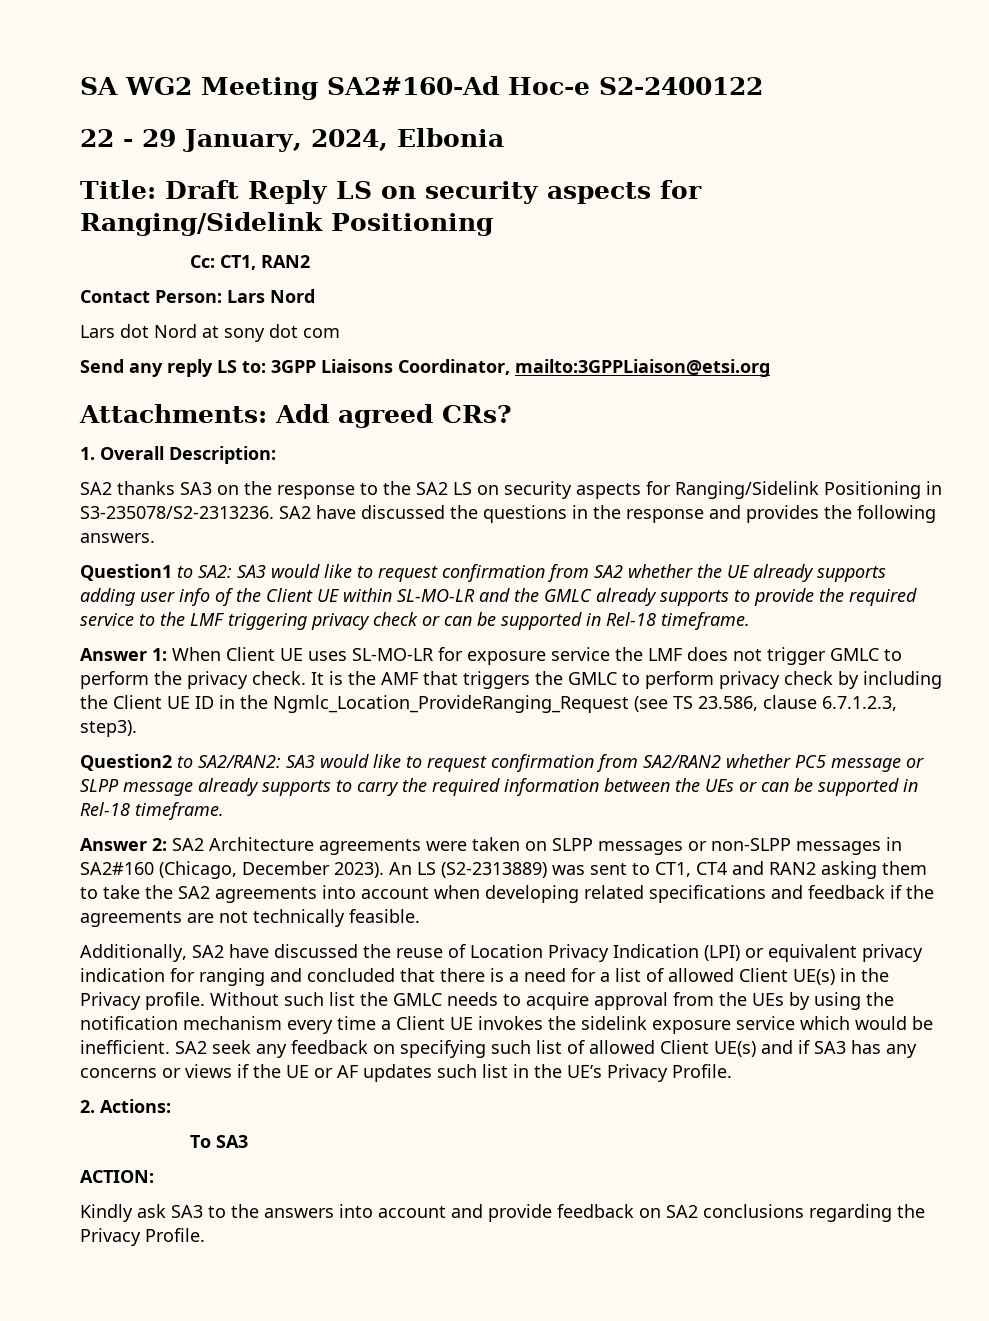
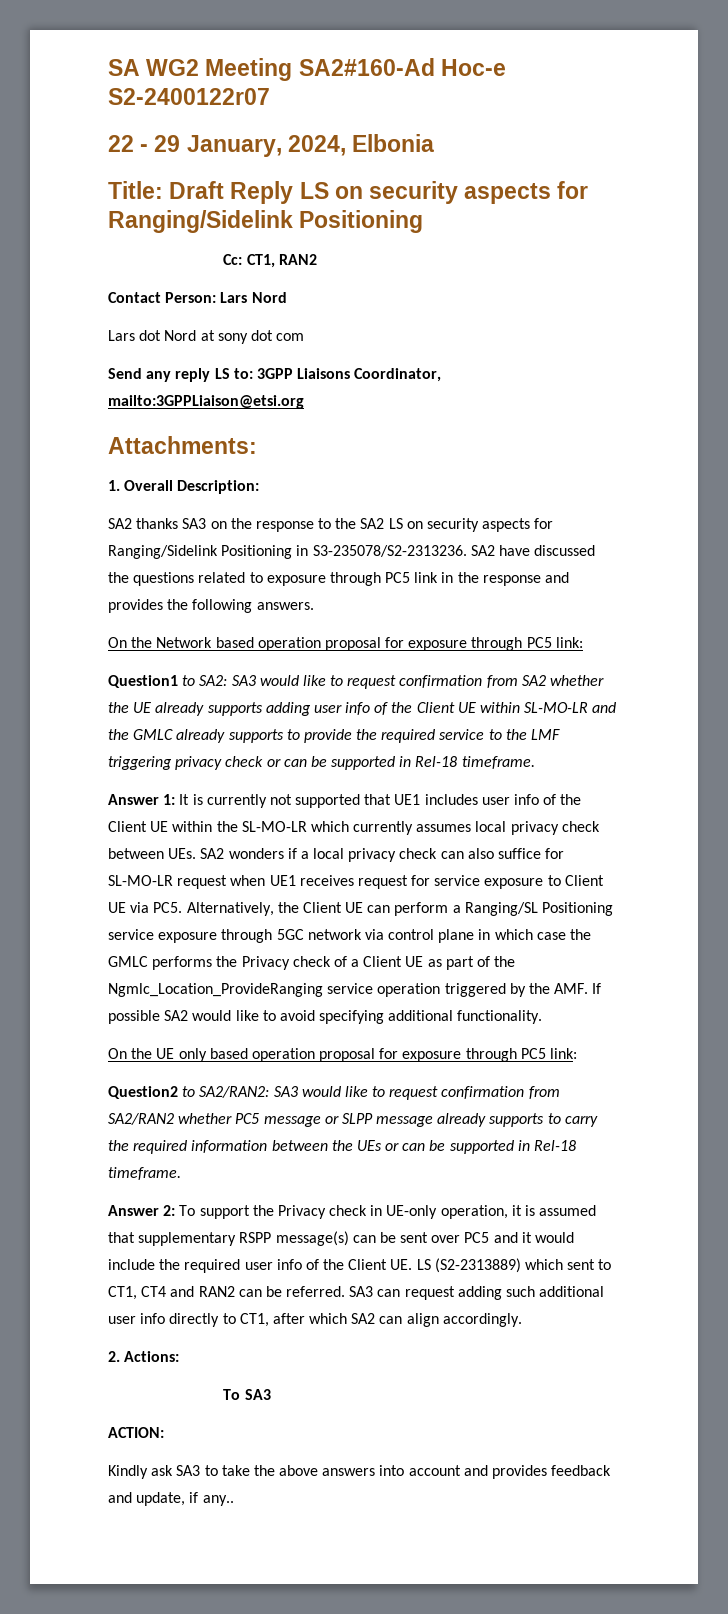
- SA WG2 Meeting SA2#160-Ad Hoc-e S2-2400122
+ SA WG2 Meeting SA2#160-Ad Hoc-e S2-2400122r07
- Attachments: Add agreed CRs?
+ Attachments:
- SA2 have discussed the questions in the response and provides the following answers.
+ SA2 have discussed the questions related to exposure through PC5 link in the response and provides the following answers.
+ On the Network based operation proposal for exposure through PC5 link:
- Answer 1: When Client UE uses SL-MO-LR for exposure service the LMF does not trigger GMLC to perform the privacy check. It is the AMF that triggers the GMLC to perform privacy check by including the Client UE ID in the Ngmlc_Location_ProvideRanging_Request (see TS 23.586, clause 6.7.1.2.3, step3).
+ Answer 1: It is currently not supported that UE1 includes user info of the Client UE within the SL-MO-LR which currently assumes local privacy check between UEs. SA2 wonders if a local privacy check can also suffice for SL-MO-LR request when UE1 receives request for service exposure to Client UE via PC5. Alternatively, the Client UE can perform a Ranging/SL Positioning service exposure through 5GC network via control plane in which case the GMLC performs the Privacy check of a Client UE as part of the Ngmlc_Location_ProvideRanging service operation triggered by the AMF. If possible SA2 would like to avoid specifying additional functionality.
+ On the UE only based operation proposal for exposure through PC5 link:
- Answer 2: SA2 Architecture agreements were taken on SLPP messages or non-SLPP messages in SA2#160 (Chicago, December 2023). An LS (S2-2313889) was sent to CT1, CT4 and RAN2 asking them to take the SA2 agreements into account when developing related specifications and feedback if the agreements are not technically feasible.
- Additionally, SA2 have discussed the reuse of Location Privacy Indication (LPI) or equivalent privacy indication for ranging and concluded that there is a need for a list of allowed Client UE(s) in the Privacy profile. Without such list the GMLC needs to acquire approval from the UEs by using the notification mechanism every time a Client UE invokes the sidelink exposure service which would be inefficient. SA2 seek any feedback on specifying such list of allowed Client UE(s) and if SA3 has any concerns or views if the UE or AF updates such list in the UE’s Privacy Profile.
+ Answer 2: To support the Privacy check in UE-only operation, it is assumed that supplementary RSPP message(s) can be sent over PC5 and it would include the required user info of the Client UE. LS (S2-2313889) which sent to CT1, CT4 and RAN2 can be referred. SA3 can request adding such additional user info directly to CT1, after which SA2 can align accordingly.
- Kindly ask SA3 to the answers into account and provide feedback on SA2 conclusions regarding the Privacy Profile.
+ Kindly ask SA3 to take the above answers into account and provides feedback and update, if any..

